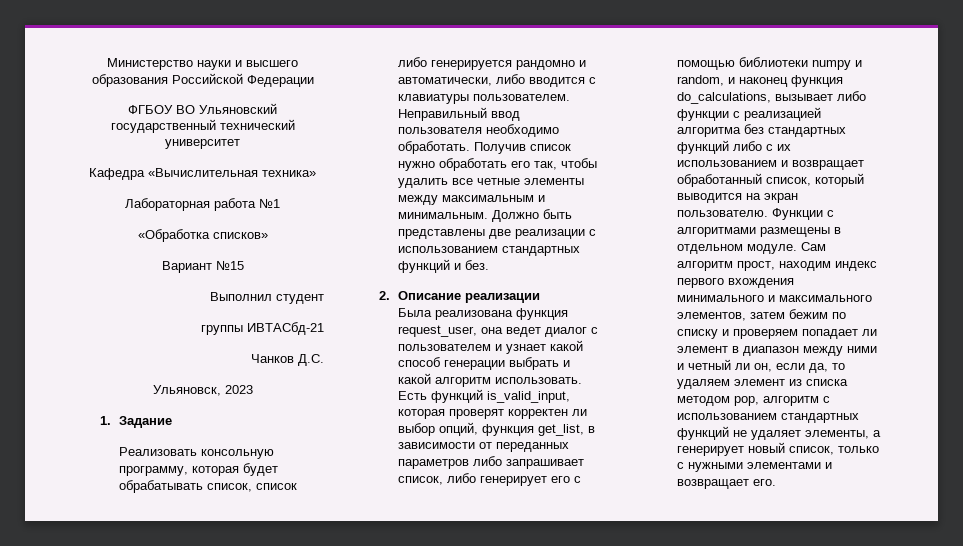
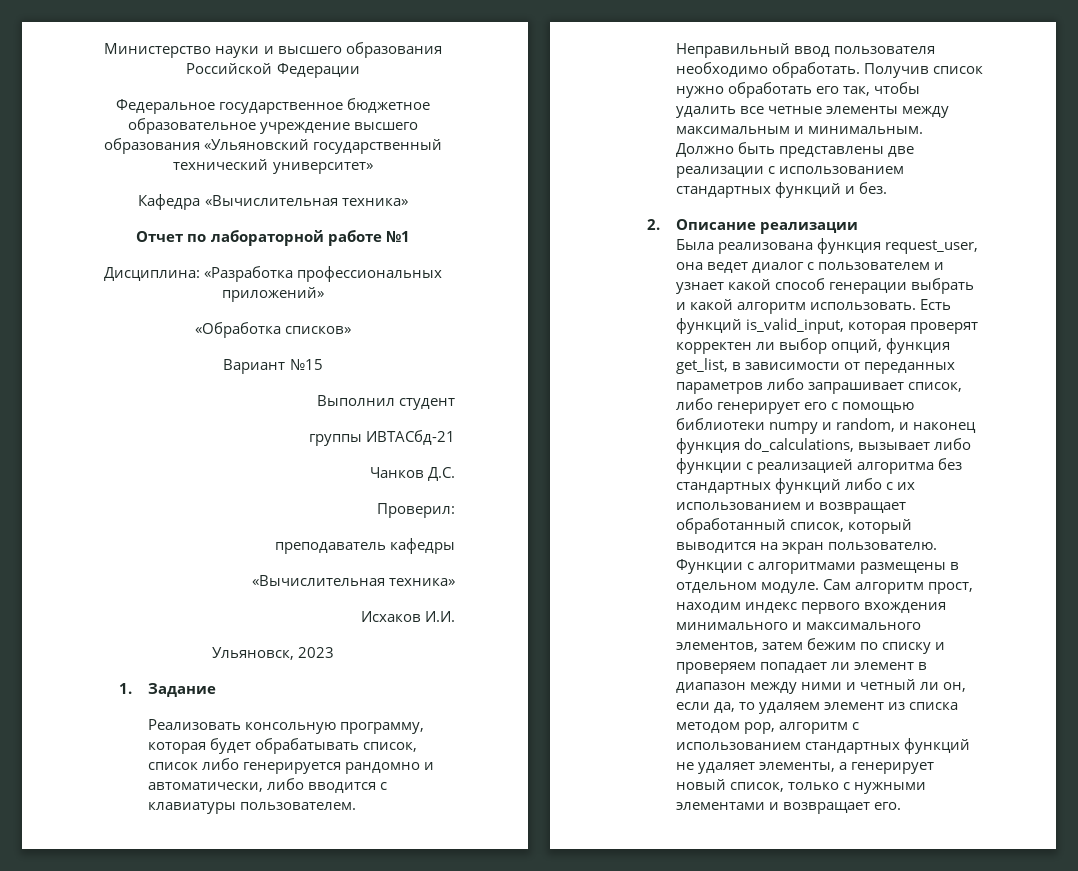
- ФГБОУ ВО Ульяновский государственный технический университет
+ Федеральное государственное бюджетное образовательное учреждение высшего образования «Ульяновский государственный технический университет»
- Лабораторная работа №1
+ Отчет по лабораторной работе №1
+ Дисциплина: «Разработка профессиональных приложений»
+ Проверил:
+ преподаватель кафедры
+ «Вычислительная техника»
+ Исхаков И.И.

